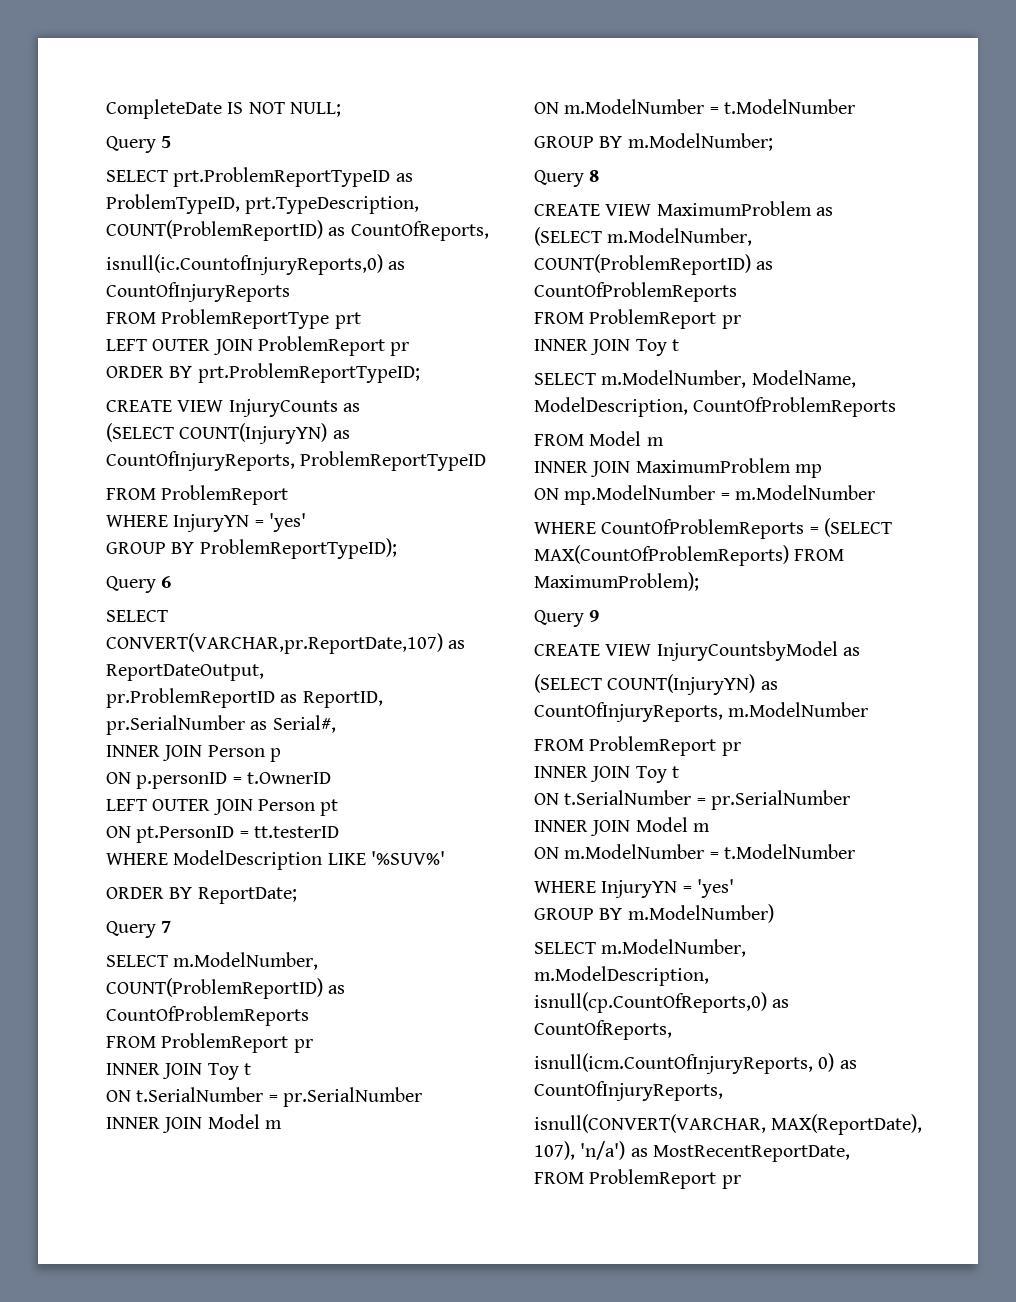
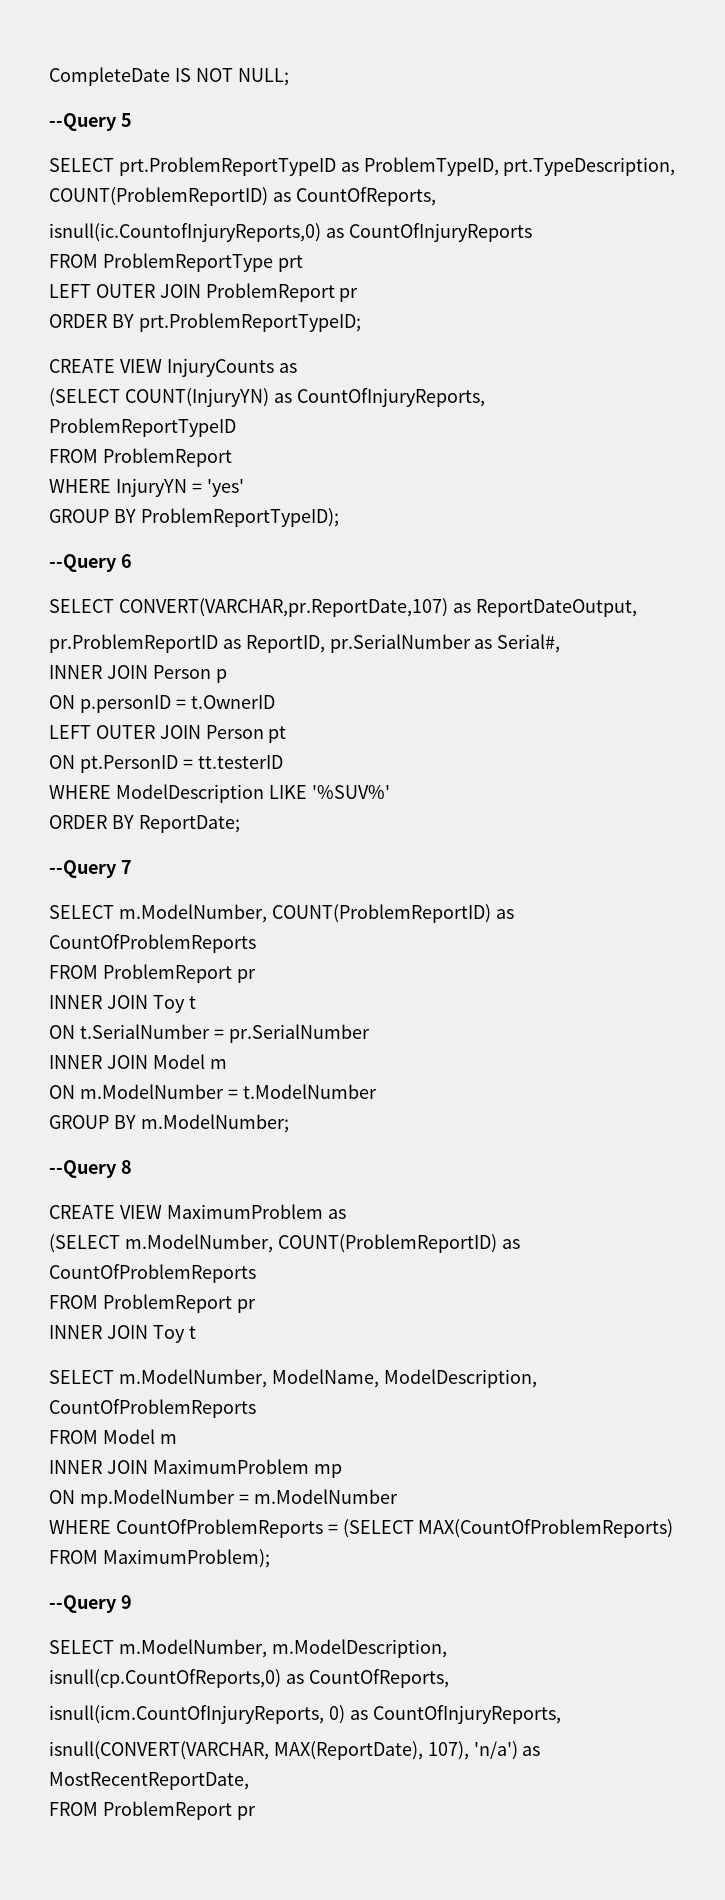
- Query 5
+ --Query 5
- Query 6
+ --Query 6
- Query 7
+ --Query 7
- Query 8
+ --Query 8
- Query 9
+ --Query 9
- CREATE VIEW InjuryCountsbyModel as
- (SELECT COUNT(InjuryYN) as CountOfInjuryReports, m.ModelNumber
- FROM ProblemReport pr
- INNER JOIN Toy t
- ON t.SerialNumber = pr.SerialNumber
- INNER JOIN Model m
- ON m.ModelNumber = t.ModelNumber
- WHERE InjuryYN = 'yes'
- GROUP BY m.ModelNumber)

